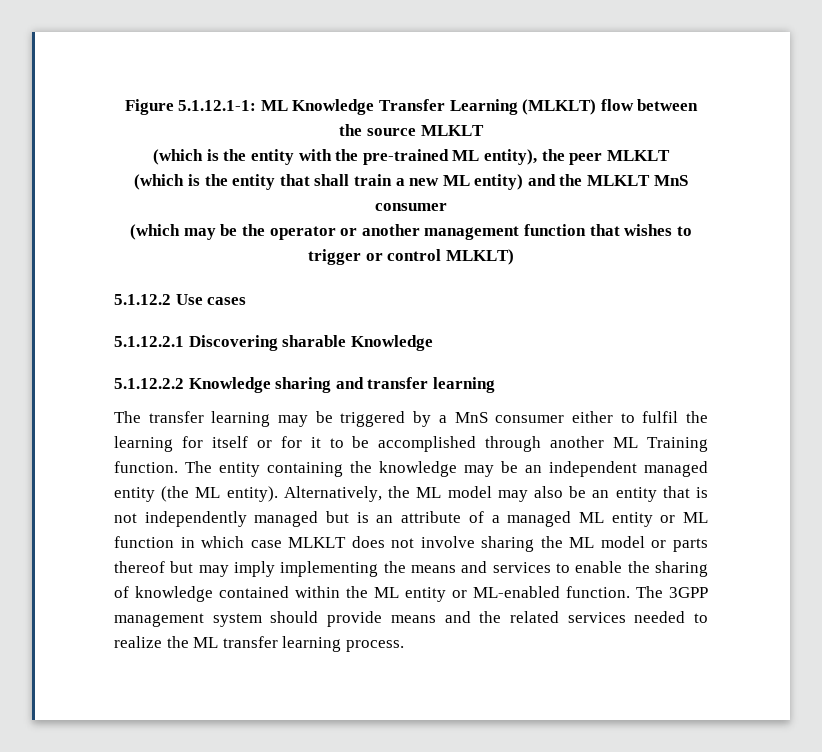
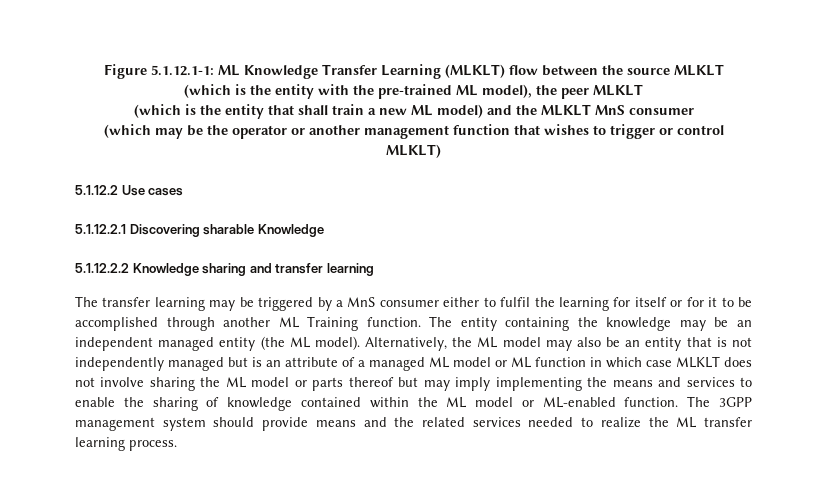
- (which is the entity with the pre-trained ML entity), the peer MLKLT
+ (which is the entity with the pre-trained ML model), the peer MLKLT
- (which is the entity that shall train a new ML entity) and the MLKLT MnS consumer
+ (which is the entity that shall train a new ML model) and the MLKLT MnS consumer
- The entity containing the knowledge may be an independent managed entity (the ML entity).
+ The entity containing the knowledge may be an independent managed entity (the ML model).
- Alternatively, the ML model may also be an entity that is not independently managed but is an attribute of a managed ML entity or ML function in which case MLKLT does not involve sharing the ML model or parts thereof but may imply implementing the means and services to enable the sharing of knowledge contained within the ML entity or ML-enabled function.
+ Alternatively, the ML model may also be an entity that is not independently managed but is an attribute of a managed ML model or ML function in which case MLKLT does not involve sharing the ML model or parts thereof but may imply implementing the means and services to enable the sharing of knowledge contained within the ML model or ML-enabled function.

